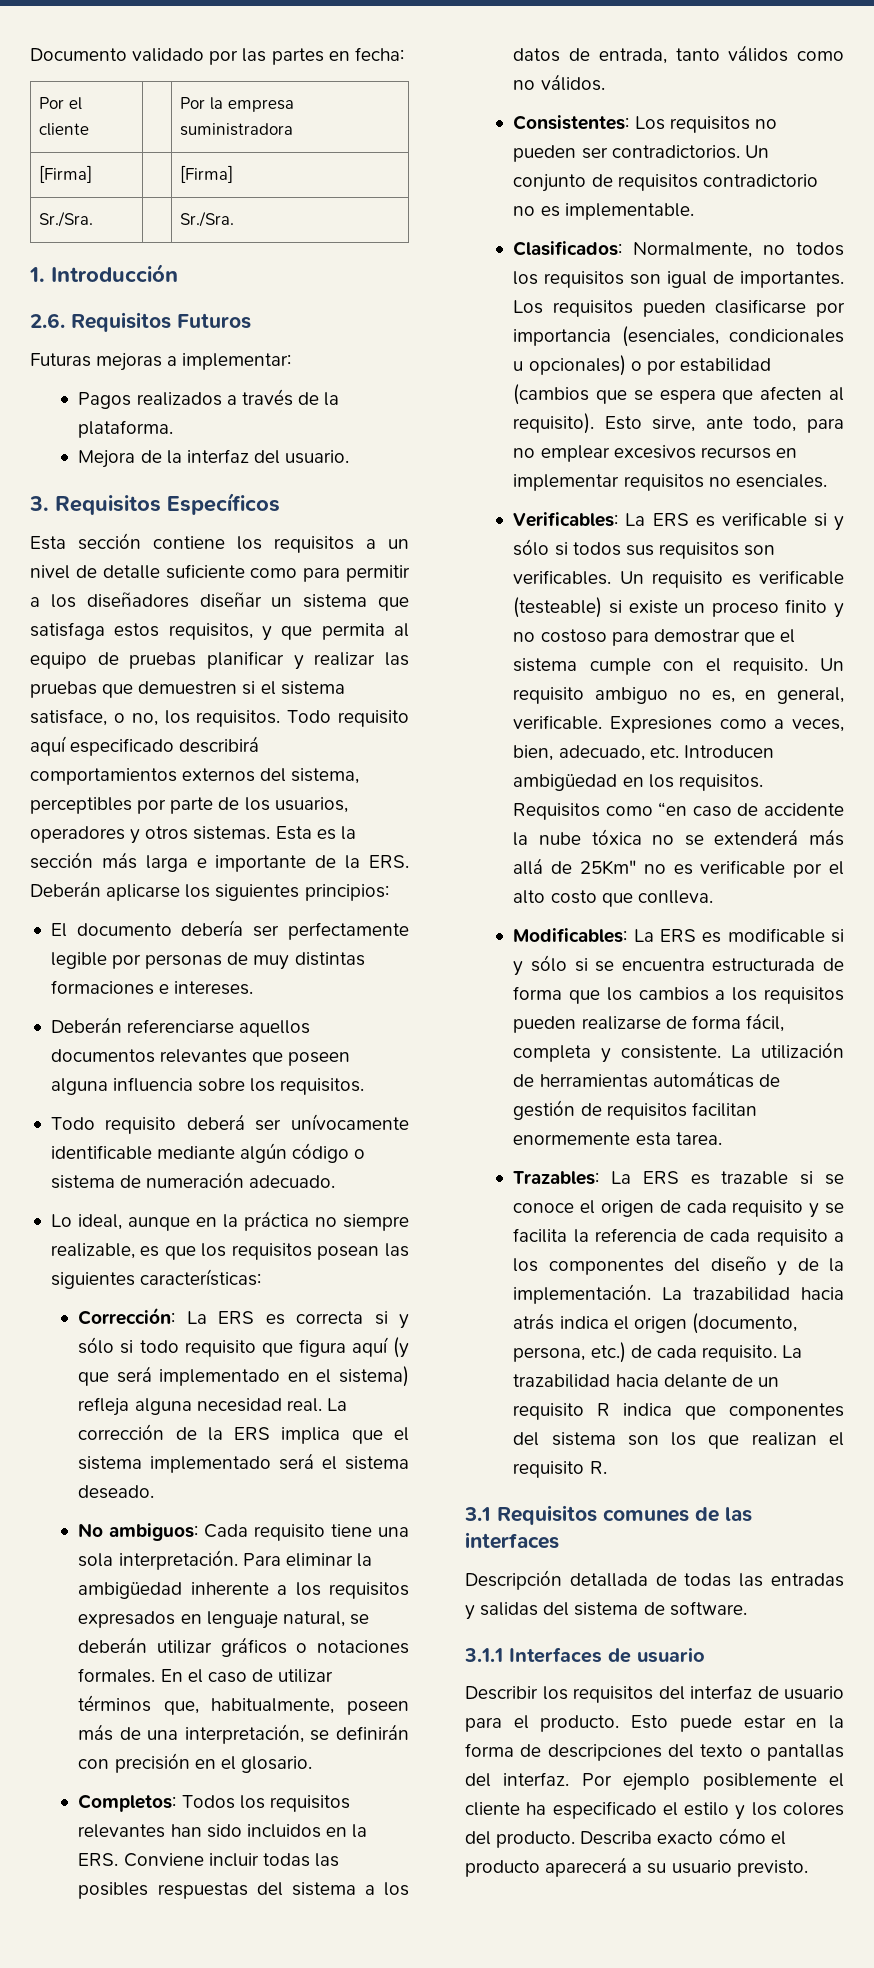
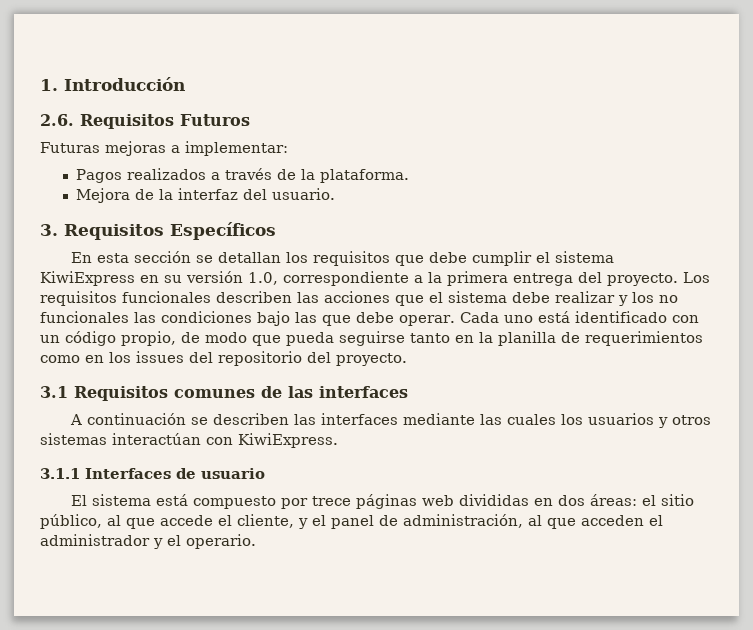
- Documento validado por las partes en fecha:
- Por el cliente | | Por la empresa suministradora
- [Firma] | | [Firma]
- Sr./Sra. | | Sr./Sra.
- Esta sección contiene los requisitos a un nivel de detalle suficiente como para permitir a los diseñadores diseñar un sistema que satisfaga estos requisitos, y que permita al equipo de pruebas planificar y realizar las pruebas que demuestren si el sistema satisface, o no, los requisitos. Todo requisito aquí especificado describirá comportamientos externos del sistema, perceptibles por parte de los usuarios, operadores y otros sistemas. Esta es la sección más larga e importante de la ERS. Deberán aplicarse los siguientes principios:
- El documento debería ser perfectamente legible por personas de muy distintas formaciones e intereses.
- Deberán referenciarse aquellos documentos relevantes que poseen alguna influencia sobre los requisitos.
- Todo requisito deberá ser unívocamente identificable mediante algún código o sistema de numeración adecuado.
- Lo ideal, aunque en la práctica no siempre realizable, es que los requisitos posean las siguientes características:
- Corrección: La ERS es correcta si y sólo si todo requisito que figura aquí (y que será implementado en el sistema) refleja alguna necesidad real. La corrección de la ERS implica que el sistema implementado será el sistema deseado.
- No ambiguos: Cada requisito tiene una sola interpretación. Para eliminar la ambigüedad inherente a los requisitos expresados en lenguaje natural, se deberán utilizar gráficos o notaciones formales. En el caso de utilizar términos que, habitualmente, poseen más de una interpretación, se definirán con precisión en el glosario.
- Completos: Todos los requisitos relevantes han sido incluidos en la ERS. Conviene incluir todas las posibles respuestas del sistema a los datos de entrada, tanto válidos como no válidos.
- Consistentes: Los requisitos no pueden ser contradictorios. Un conjunto de requisitos contradictorio no es implementable.
- Clasificados: Normalmente, no todos los requisitos son igual de importantes. Los requisitos pueden clasificarse por importancia (esenciales, condicionales u opcionales) o por estabilidad (cambios que se espera que afecten al requisito). Esto sirve, ante todo, para no emplear excesivos recursos en implementar requisitos no esenciales.
- Verificables: La ERS es verificable si y sólo si todos sus requisitos son verificables. Un requisito es verificable (testeable) si existe un proceso finito y no costoso para demostrar que el sistema cumple con el requisito. Un requisito ambiguo no es, en general, verificable. Expresiones como a veces, bien, adecuado, etc. Introducen ambigüedad en los requisitos. Requisitos como “en caso de accidente la nube tóxica no se extenderá más allá de 25Km" no es verificable por el alto costo que conlleva.
- Modificables: La ERS es modificable si y sólo si se encuentra estructurada de forma que los cambios a los requisitos pueden realizarse de forma fácil, completa y consistente. La utilización de herramientas automáticas de gestión de requisitos facilitan enormemente esta tarea.
- Trazables: La ERS es trazable si se conoce el origen de cada requisito y se facilita la referencia de cada requisito a los componentes del diseño y de la implementación. La trazabilidad hacia atrás indica el origen (documento, persona, etc.) de cada requisito. La trazabilidad hacia delante de un requisito R indica que componentes del sistema son los que realizan el requisito R.
+ En esta sección se detallan los requisitos que debe cumplir el sistema KiwiExpress en su versión 1.0, correspondiente a la primera entrega del proyecto. Los requisitos funcionales describen las acciones que el sistema debe realizar y los no funcionales las condiciones bajo las que debe operar. Cada uno está identificado con un código propio, de modo que pueda seguirse tanto en la planilla de requerimientos como en los issues del repositorio del proyecto.
- Descripción detallada de todas las entradas y salidas del sistema de software.
+ A continuación se describen las interfaces mediante las cuales los usuarios y otros sistemas interactúan con KiwiExpress.
  3.1.1 Interfaces de usuario
- Describir los requisitos del interfaz de usuario para el producto. Esto puede estar en la forma de descripciones del texto o pantallas del interfaz. Por ejemplo posiblemente el cliente ha especificado el estilo y los colores del producto. Describa exacto cómo el producto aparecerá a su usuario previsto.
+ El sistema está compuesto por trece páginas web divididas en dos áreas: el sitio público, al que accede el cliente, y el panel de administración, al que acceden el administrador y el operario.

